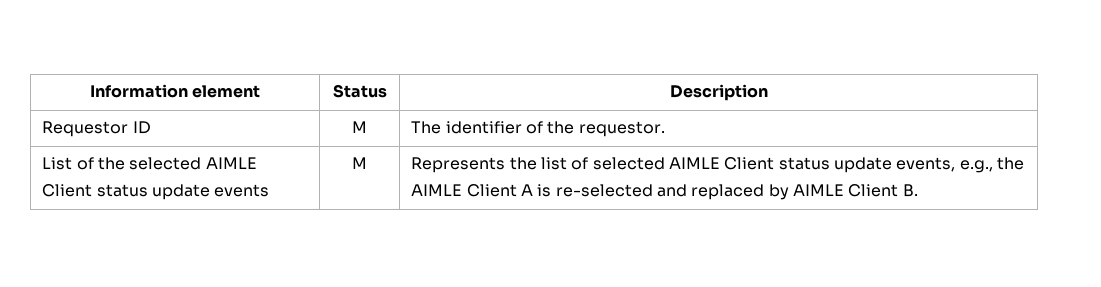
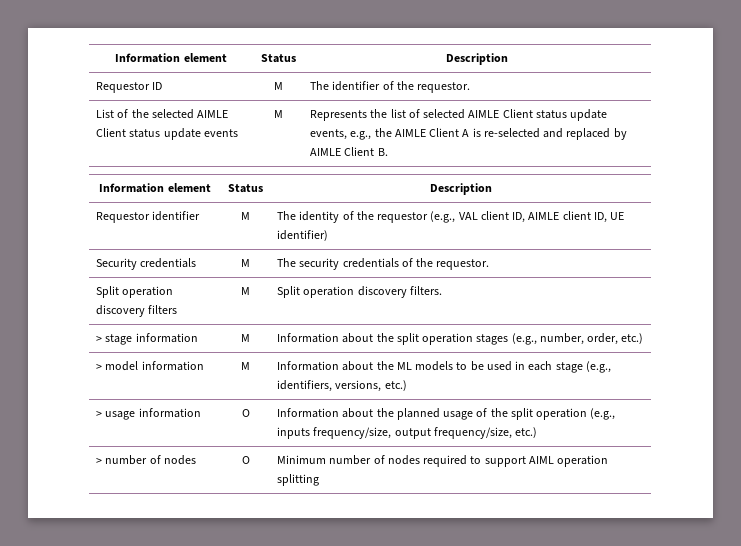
  List of the selected AIMLE Client status update events | M | Represents the list of selected AIMLE Client status update events, e.g., the AIMLE Client A is re-selected and replaced by AIMLE Client B.
+ Information element | Status | Description
+ Requestor identifier | M | The identity of the requestor (e.g., VAL client ID, AIMLE client ID, UE identifier)
+ Security credentials | M | The security credentials of the requestor.
+ Split operation discovery filters | M | Split operation discovery filters.
+ > stage information | M | Information about the split operation stages (e.g., number, order, etc.)
+ > model information | M | Information about the ML models to be used in each stage (e.g., identifiers, versions, etc.)
+ > usage information | O | Information about the planned usage of the split operation (e.g., inputs frequency/size, output frequency/size, etc.)
+ > number of nodes | O | Minimum number of nodes required to support AIML operation splitting

